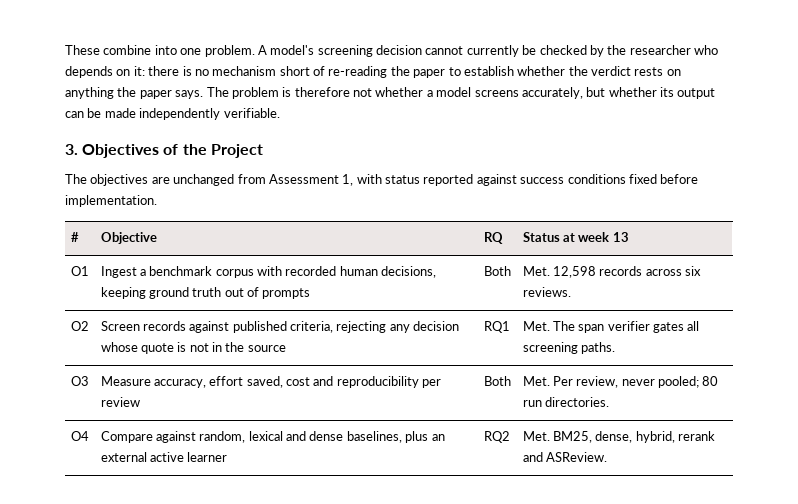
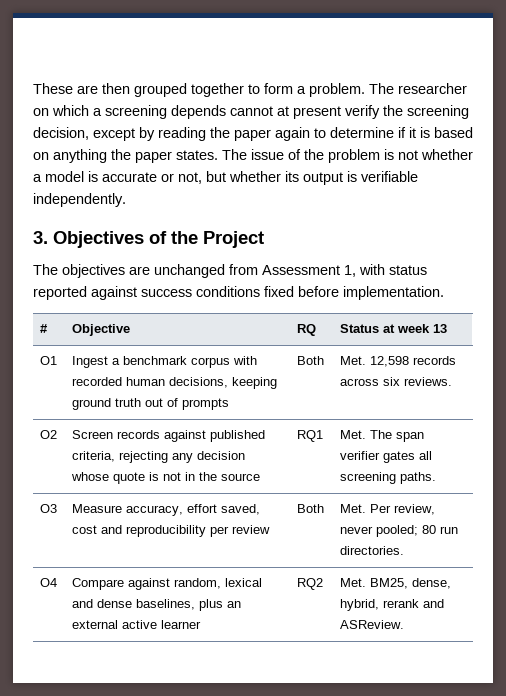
- These combine into one problem. A model's screening decision cannot currently be checked by the researcher who depends on it: there is no mechanism short of re-reading the paper to establish whether the verdict rests on anything the paper says. The problem is therefore not whether a model screens accurately, but whether its output can be made independently verifiable.
+ These are then grouped together to form a problem. The researcher on which a screening depends cannot at present verify the screening decision, except by reading the paper again to determine if it is based on anything the paper states. The issue of the problem is not whether a model is accurate or not, but whether its output is verifiable independently.

